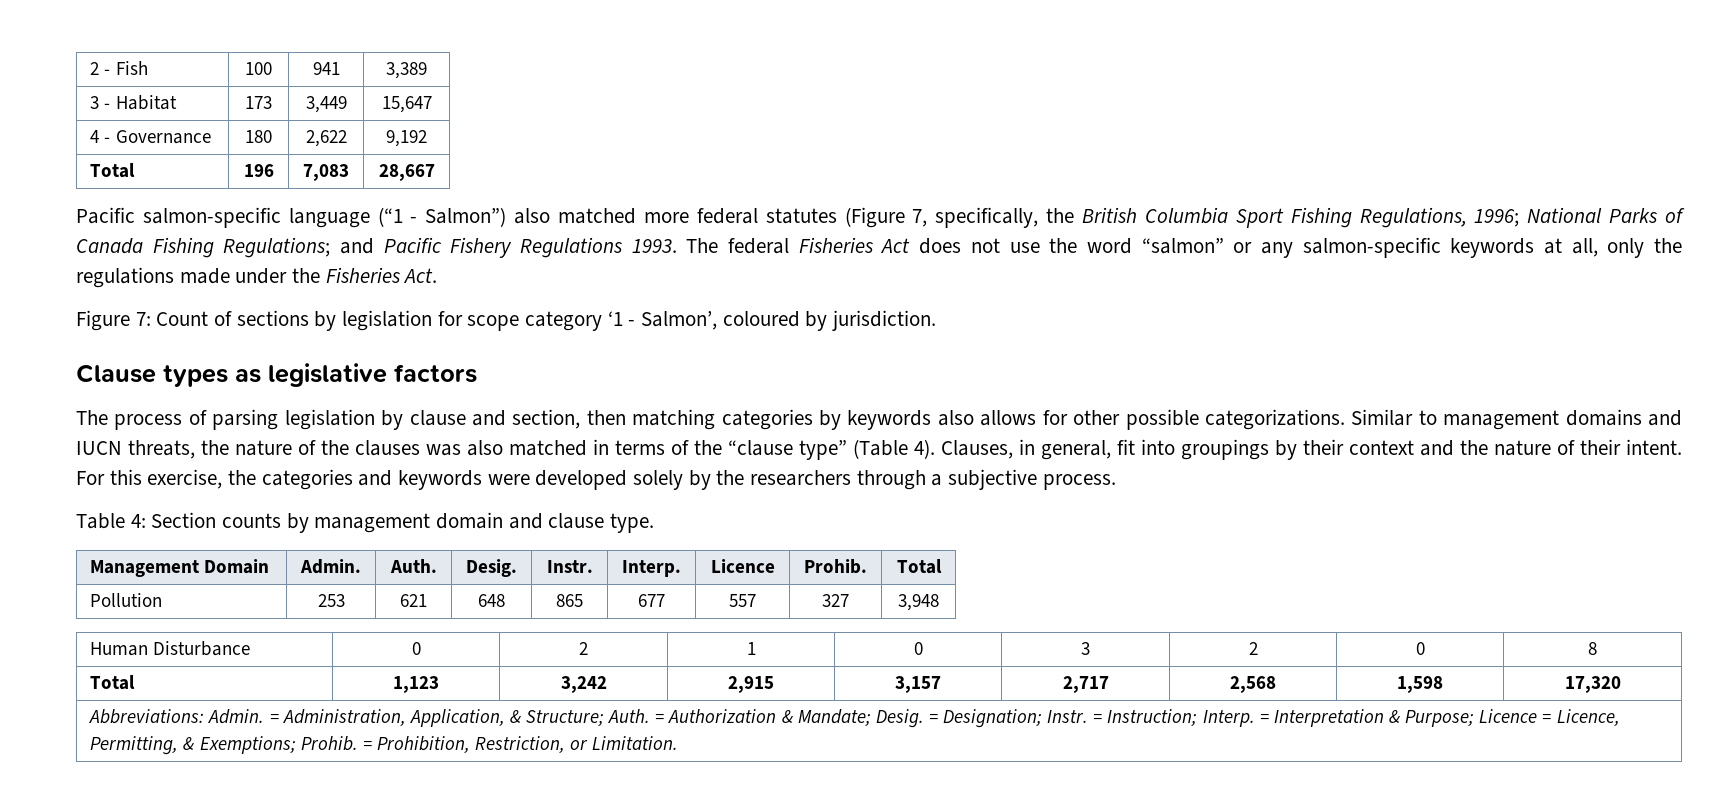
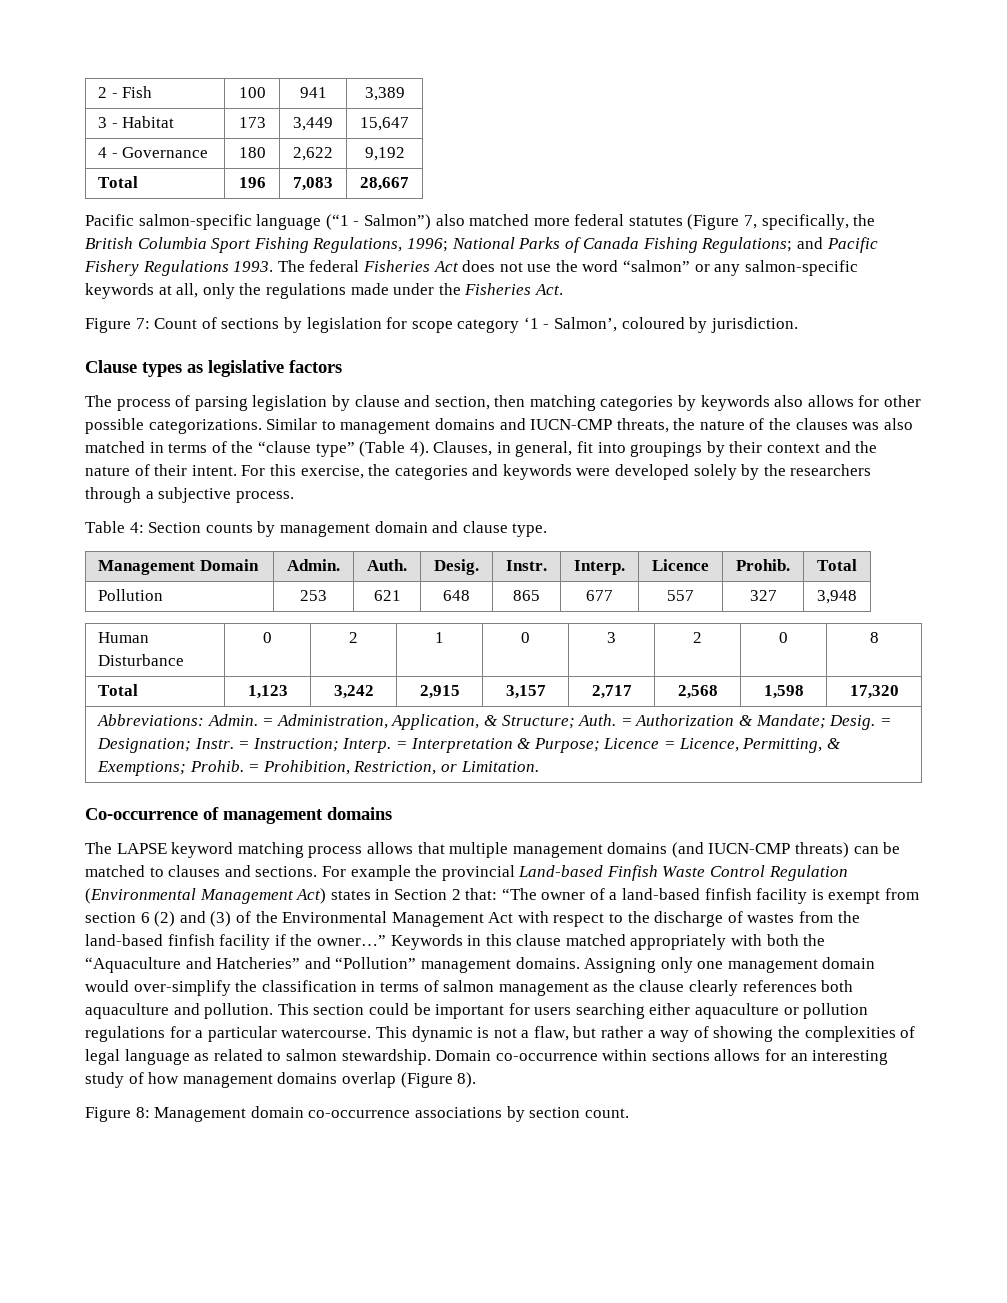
- Similar to management domains and IUCN threats, the nature of the clauses was also matched in terms of the “clause type” (Table 4).
+ Similar to management domains and IUCN-CMP threats, the nature of the clauses was also matched in terms of the “clause type” (Table 4).
+ Co-occurrence of management domains
+ The LAPSE keyword matching process allows that multiple management domains (and IUCN-CMP threats) can be matched to clauses and sections. For example the provincial Land-based Finfish Waste Control Regulation (Environmental Management Act) states in Section 2 that: “The owner of a land-based finfish facility is exempt from section 6 (2) and (3) of the Environmental Management Act with respect to the discharge of wastes from the land-based finfish facility if the owner…” Keywords in this clause matched appropriately with both the “Aquaculture and Hatcheries” and “Pollution” management domains. Assigning only one management domain would over-simplify the classification in terms of salmon management as the clause clearly references both aquaculture and pollution. This section could be important for users searching either aquaculture or pollution regulations for a particular watercourse. This dynamic is not a flaw, but rather a way of showing the complexities of legal language as related to salmon stewardship. Domain co-occurrence within sections allows for an interesting study of how management domains overlap (Figure 8).
+ Figure 8: Management domain co-occurrence associations by section count.

